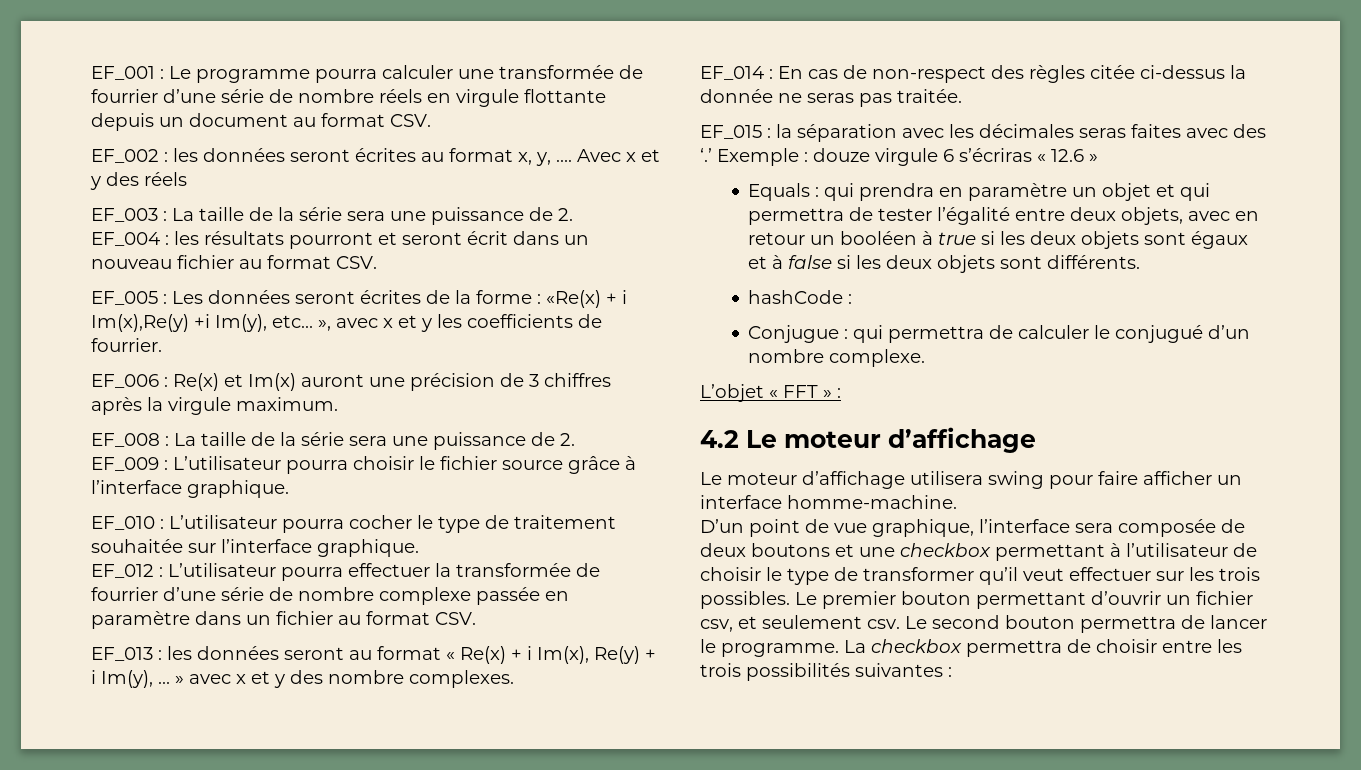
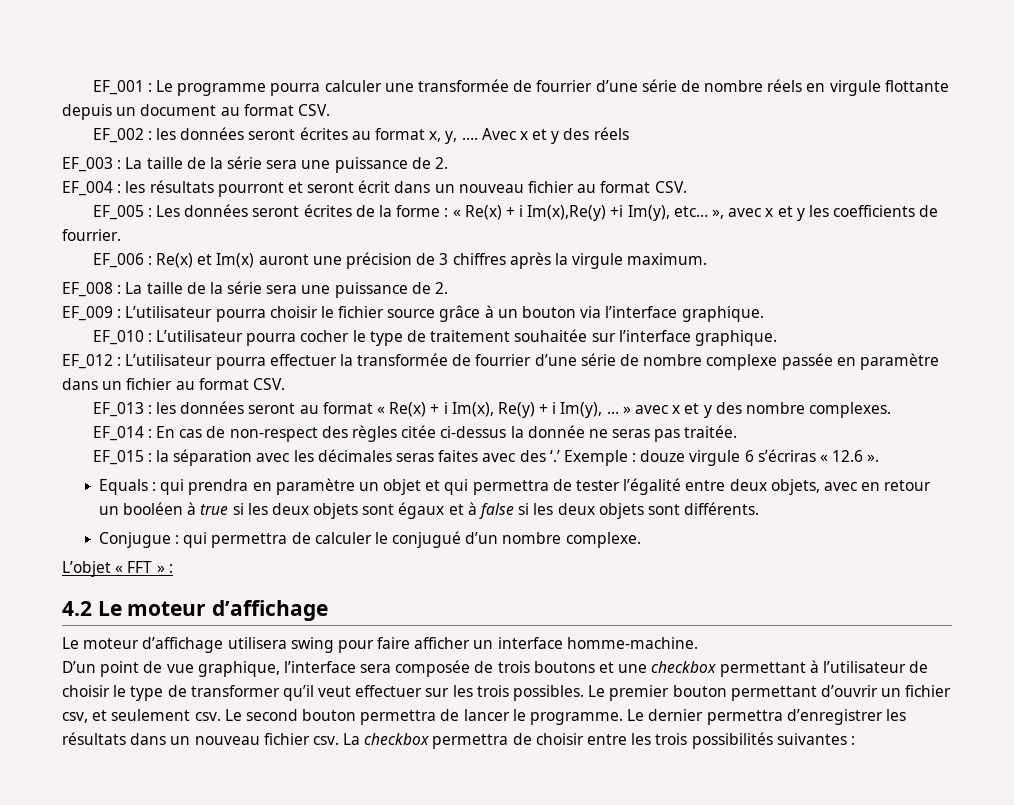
- EF_005 : Les données seront écrites de la forme : «Re(x) + i Im(x),Re(y) +i Im(y), etc… », avec x et y les coefficients de fourrier.
+ EF_005 : Les données seront écrites de la forme : « Re(x) + i Im(x),Re(y) +i Im(y), etc… », avec x et y les coefficients de fourrier.
- EF_009 : L’utilisateur pourra choisir le fichier source grâce à l’interface graphique.
+ EF_009 : L’utilisateur pourra choisir le fichier source grâce à un bouton via l’interface graphique.
- Exemple : douze virgule 6 s’écriras « 12.6 »
+ Exemple : douze virgule 6 s’écriras « 12.6 ».
- hashCode :
- D’un point de vue graphique, l’interface sera composée de deux boutons et une checkbox permettant à l’utilisateur de choisir le type de transformer qu’il veut effectuer sur les trois possibles.
+ D’un point de vue graphique, l’interface sera composée de trois boutons et une checkbox permettant à l’utilisateur de choisir le type de transformer qu’il veut effectuer sur les trois possibles.
+ Le dernier permettra d’enregistrer les résultats dans un nouveau fichier csv.

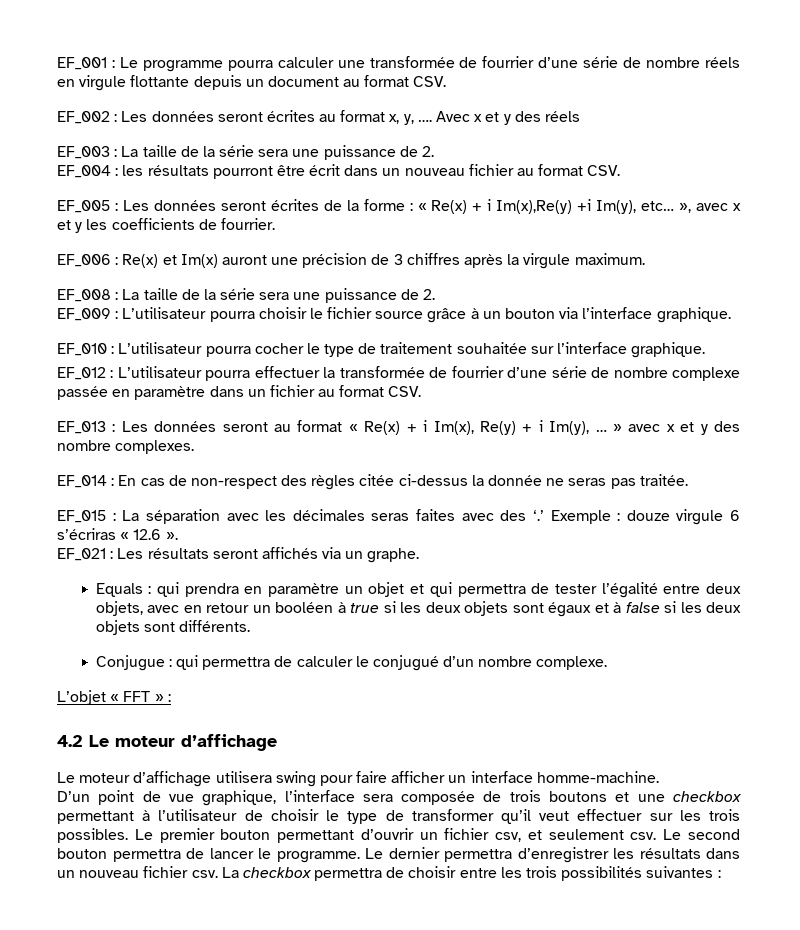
- EF_002 : les données seront écrites au format x, y, ….
+ EF_002 : Les données seront écrites au format x, y, ….
- EF_004 : les résultats pourront et seront écrit dans un nouveau fichier au format CSV.
+ EF_004 : les résultats pourront être écrit dans un nouveau fichier au format CSV.
- EF_013 : les données seront au format « Re(x) + i Im(x), Re(y) + i Im(y), … » avec x et y des nombre complexes.
+ EF_013 : Les données seront au format « Re(x) + i Im(x), Re(y) + i Im(y), … » avec x et y des nombre complexes.
- EF_015 : la séparation avec les décimales seras faites avec des ‘.’
+ EF_015 : La séparation avec les décimales seras faites avec des ‘.’
+ EF_021 : Les résultats seront affichés via un graphe.

